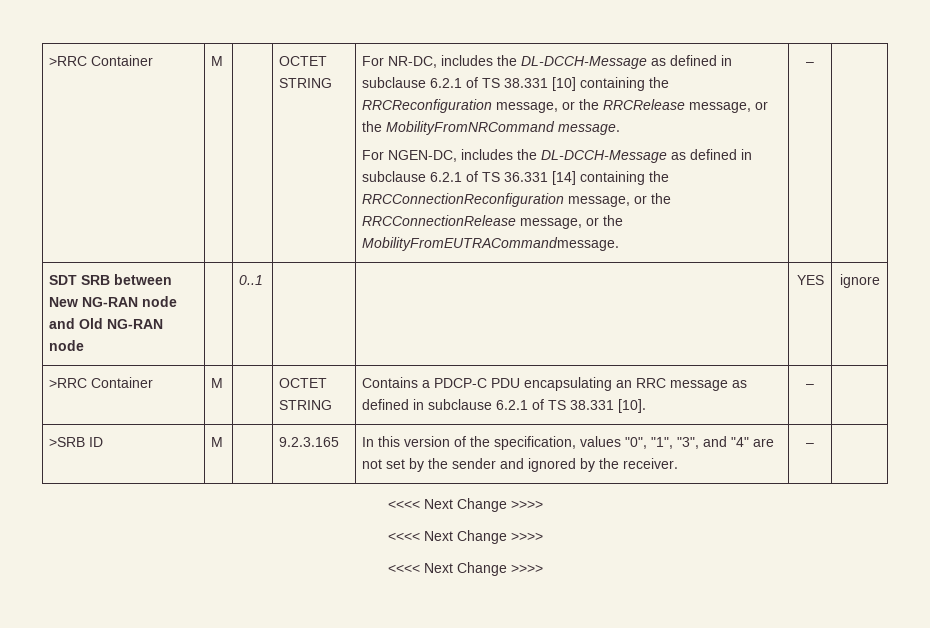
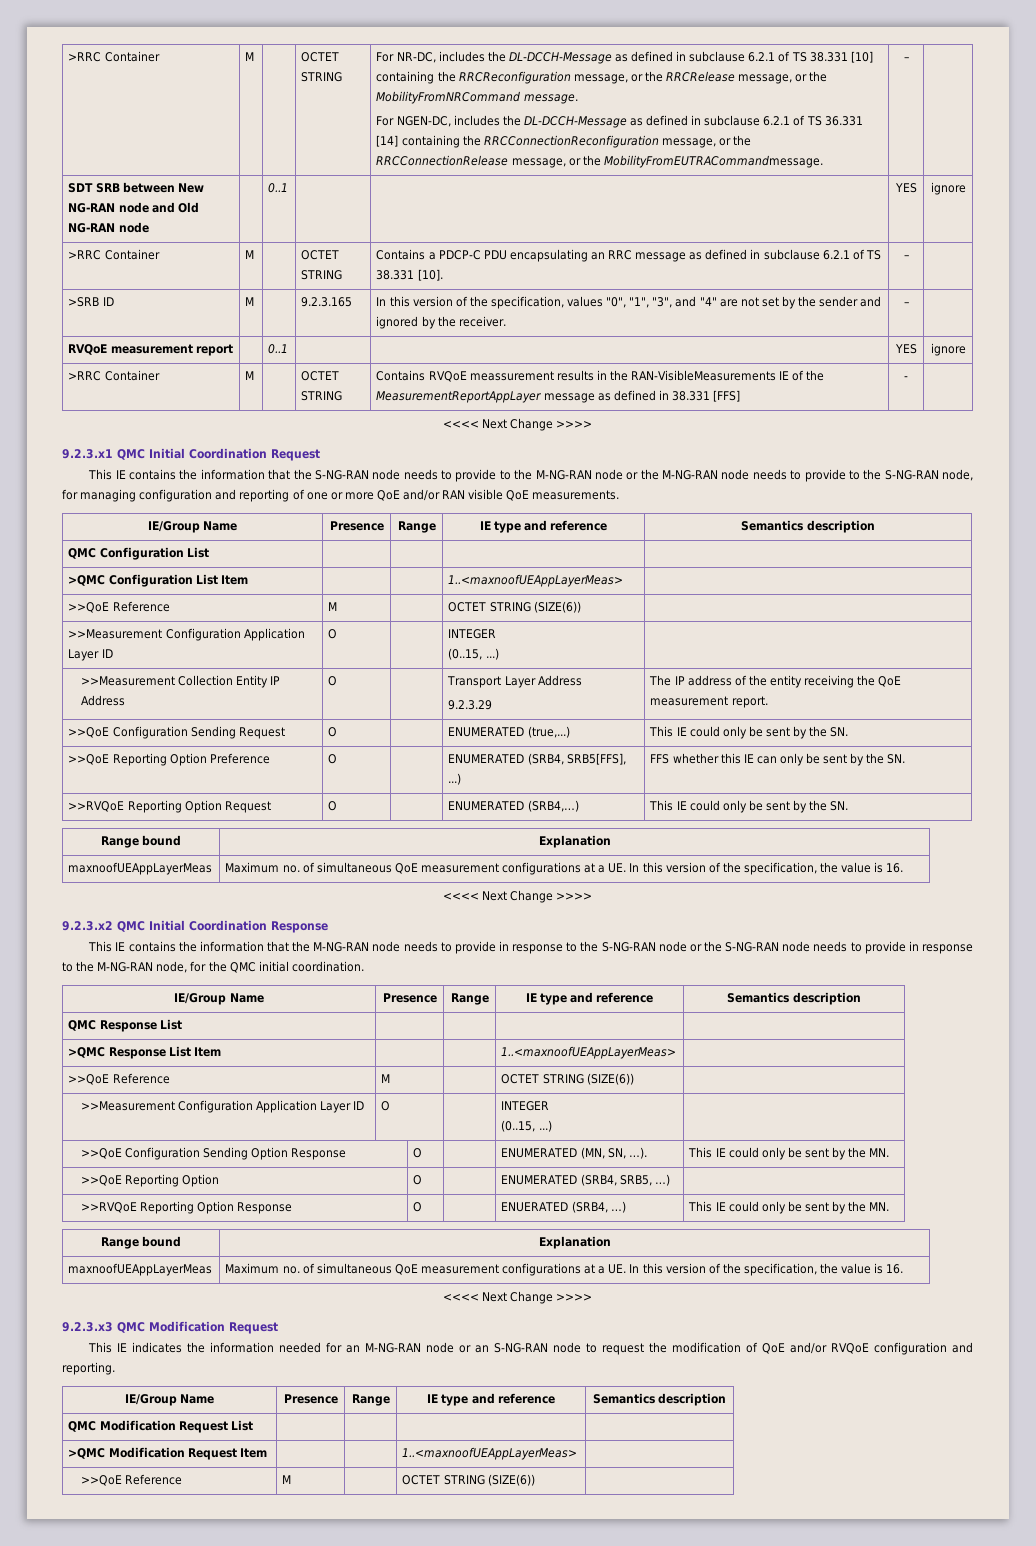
  >SRB ID | M | | 9.2.3.165 | In this version of the specification, values "0", "1", "3", and "4" are not set by the sender and ignored by the receiver. | – |
+ RVQoE measurement report | | 0..1 | | | YES | ignore
+ >RRC Container | M | | OCTET STRING | Contains RVQoE meassurement results in the RAN-VisibleMeasurements IE of the MeasurementReportAppLayer message as defined in 38.331 [FFS] | - |
  <<<< Next Change >>>>
+ 9.2.3.x1 QMC Initial Coordination Request
+ This IE contains the information that the S-NG-RAN node needs to provide to the M-NG-RAN node or the M-NG-RAN node needs to provide to the S-NG-RAN node, for managing configuration and reporting of one or more QoE and/or RAN visible QoE measurements.
+ IE/Group Name | Presence | Range | IE type and reference | Semantics description
+ QMC Configuration List | | | |
+ >QMC Configuration List Item | | | 1..<maxnoofUEAppLayerMeas> |
+ >>QoE Reference | M | | OCTET STRING (SIZE(6)) |
+ >>Measurement Configuration Application Layer ID | O | | INTEGER
+ (0..15, ...) |
+ >>Measurement Collection Entity IP Address | O | | Transport Layer Address
+ 9.2.3.29 | The IP address of the entity receiving the QoE measurement report.
+ >>QoE Configuration Sending Request | O | | ENUMERATED (true,...) | This IE could only be sent by the SN.
+ >>QoE Reporting Option Preference | O | | ENUMERATED (SRB4, SRB5[FFS], ...) | FFS whether this IE can only be sent by the SN.
+ >>RVQoE Reporting Option Request | O | | ENUMERATED (SRB4,…) | This IE could only be sent by the SN.
+ Range bound | Explanation
+ maxnoofUEAppLayerMeas | Maximum no. of simultaneous QoE measurement configurations at a UE. In this version of the specification, the value is 16.
  <<<< Next Change >>>>
+ 9.2.3.x2 QMC Initial Coordination Response
+ This IE contains the information that the M-NG-RAN node needs to provide in response to the S-NG-RAN node or the S-NG-RAN node needs to provide in response to the M-NG-RAN node, for the QMC initial coordination.
+ IE/Group Name | Presence | Range | IE type and reference | Semantics description
+ QMC Response List | | | |
+ >QMC Response List Item | | | 1..<maxnoofUEAppLayerMeas> |
+ >>QoE Reference | M | | OCTET STRING (SIZE(6)) |
+ >>Measurement Configuration Application Layer ID | O | | INTEGER
+ (0..15, ...) |
+ >>QoE Configuration Sending Option Response | O | | ENUMERATED (MN, SN, …). | This IE could only be sent by the MN.
+ >>QoE Reporting Option | O | | ENUMERATED (SRB4, SRB5, …) |
+ >>RVQoE Reporting Option Response | O | | ENUERATED (SRB4, …) | This IE could only be sent by the MN.
+ Range bound | Explanation
+ maxnoofUEAppLayerMeas | Maximum no. of simultaneous QoE measurement configurations at a UE. In this version of the specification, the value is 16.
  <<<< Next Change >>>>
+ 9.2.3.x3 QMC Modification Request
+ This IE indicates the information needed for an M-NG-RAN node or an S-NG-RAN node to request the modification of QoE and/or RVQoE configuration and reporting.
+ IE/Group Name | Presence | Range | IE type and reference | Semantics description
+ QMC Modification Request List | | | |
+ >QMC Modification Request Item | | | 1..<maxnoofUEAppLayerMeas> |
+ >>QoE Reference | M | | OCTET STRING (SIZE(6)) |

